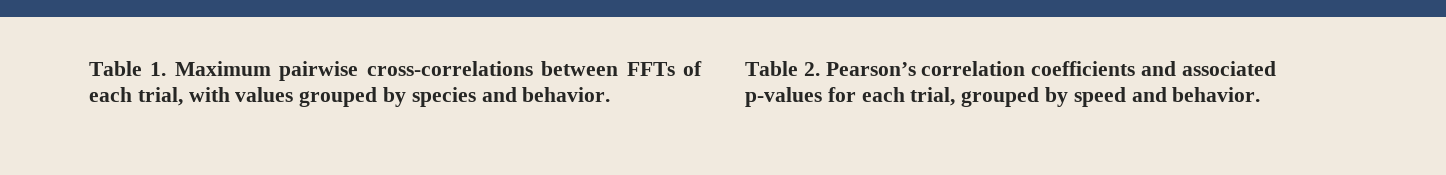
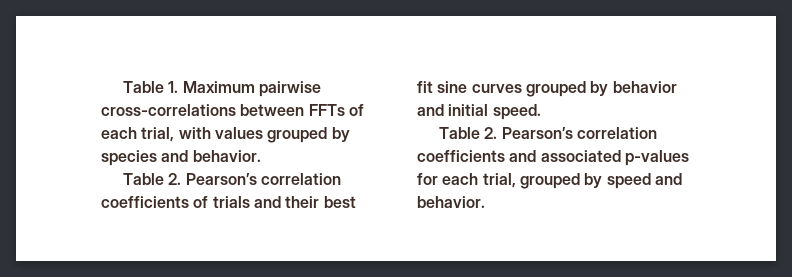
+ Table 2. Pearson’s correlation coefficients of trials and their best fit sine curves grouped by behavior and initial speed.

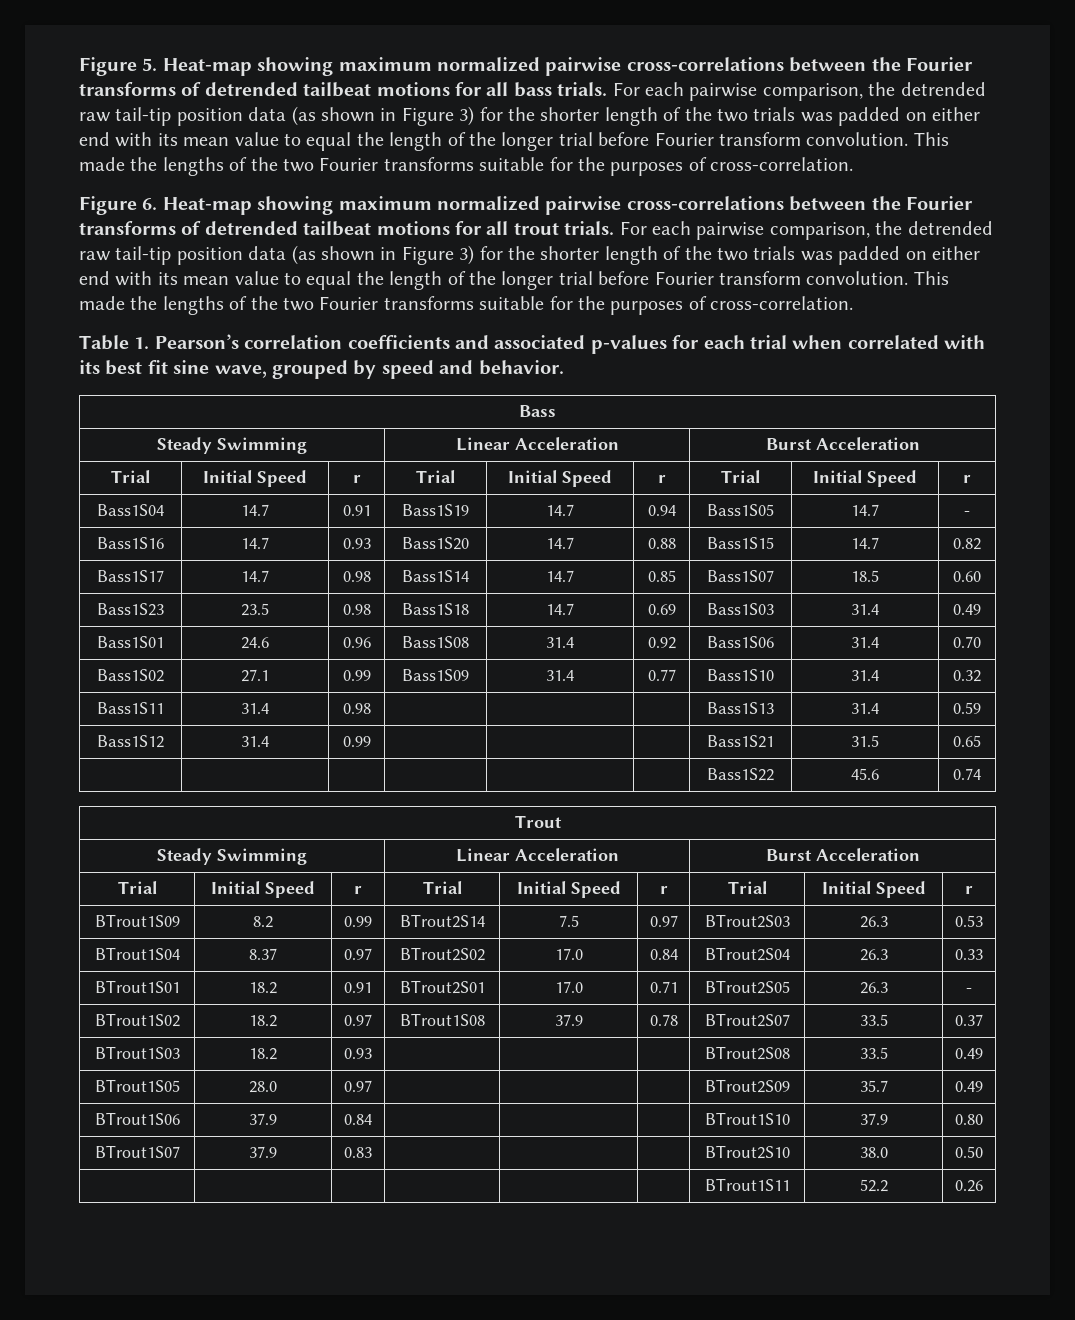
- Table 1. Maximum pairwise cross-correlations between FFTs of each trial, with values grouped by species and behavior.
- Table 2. Pearson’s correlation coefficients of trials and their best fit sine curves grouped by behavior and initial speed.
- Table 2. Pearson’s correlation coefficients and associated p-values for each trial, grouped by speed and behavior.
+ Figure 5. Heat-map showing maximum normalized pairwise cross-correlations between the Fourier transforms of detrended tailbeat motions for all bass trials. For each pairwise comparison, the detrended raw tail-tip position data (as shown in Figure 3) for the shorter length of the two trials was padded on either end with its mean value to equal the length of the longer trial before Fourier transform convolution. This made the lengths of the two Fourier transforms suitable for the purposes of cross-correlation.
+ Figure 6. Heat-map showing maximum normalized pairwise cross-correlations between the Fourier transforms of detrended tailbeat motions for all trout trials. For each pairwise comparison, the detrended raw tail-tip position data (as shown in Figure 3) for the shorter length of the two trials was padded on either end with its mean value to equal the length of the longer trial before Fourier transform convolution. This made the lengths of the two Fourier transforms suitable for the purposes of cross-correlation.
+ Table 1. Pearson’s correlation coefficients and associated p-values for each trial when correlated with its best fit sine wave, grouped by speed and behavior.
+ Bass
+ Steady Swimming | Linear Acceleration | Burst Acceleration
+ Trial | Initial Speed | r | Trial | Initial Speed | r | Trial | Initial Speed | r
+ Bass1S04 | 14.7 | 0.91 | Bass1S19 | 14.7 | 0.94 | Bass1S05 | 14.7 | -
+ Bass1S16 | 14.7 | 0.93 | Bass1S20 | 14.7 | 0.88 | Bass1S15 | 14.7 | 0.82
+ Bass1S17 | 14.7 | 0.98 | Bass1S14 | 14.7 | 0.85 | Bass1S07 | 18.5 | 0.60
+ Bass1S23 | 23.5 | 0.98 | Bass1S18 | 14.7 | 0.69 | Bass1S03 | 31.4 | 0.49
+ Bass1S01 | 24.6 | 0.96 | Bass1S08 | 31.4 | 0.92 | Bass1S06 | 31.4 | 0.70
+ Bass1S02 | 27.1 | 0.99 | Bass1S09 | 31.4 | 0.77 | Bass1S10 | 31.4 | 0.32
+ Bass1S11 | 31.4 | 0.98 | | | | Bass1S13 | 31.4 | 0.59
+ Bass1S12 | 31.4 | 0.99 | | | | Bass1S21 | 31.5 | 0.65
+ | | | | | | Bass1S22 | 45.6 | 0.74
+ Trout
+ Steady Swimming | Linear Acceleration | Burst Acceleration
+ Trial | Initial Speed | r | Trial | Initial Speed | r | Trial | Initial Speed | r
+ BTrout1S09 | 8.2 | 0.99 | BTrout2S14 | 7.5 | 0.97 | BTrout2S03 | 26.3 | 0.53
+ BTrout1S04 | 8.37 | 0.97 | BTrout2S02 | 17.0 | 0.84 | BTrout2S04 | 26.3 | 0.33
+ BTrout1S01 | 18.2 | 0.91 | BTrout2S01 | 17.0 | 0.71 | BTrout2S05 | 26.3 | -
+ BTrout1S02 | 18.2 | 0.97 | BTrout1S08 | 37.9 | 0.78 | BTrout2S07 | 33.5 | 0.37
+ BTrout1S03 | 18.2 | 0.93 | | | | BTrout2S08 | 33.5 | 0.49
+ BTrout1S05 | 28.0 | 0.97 | | | | BTrout2S09 | 35.7 | 0.49
+ BTrout1S06 | 37.9 | 0.84 | | | | BTrout1S10 | 37.9 | 0.80
+ BTrout1S07 | 37.9 | 0.83 | | | | BTrout2S10 | 38.0 | 0.50
+ | | | | | | BTrout1S11 | 52.2 | 0.26

